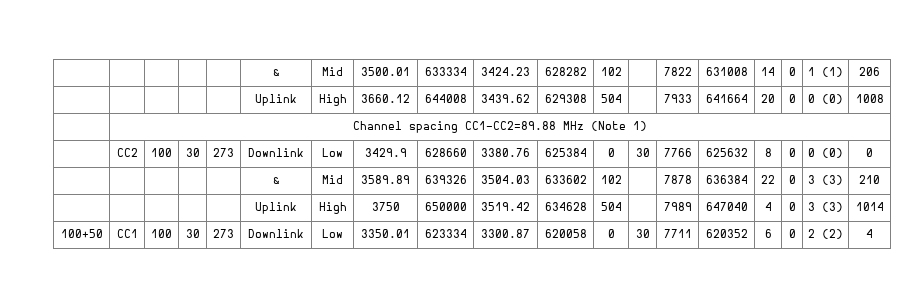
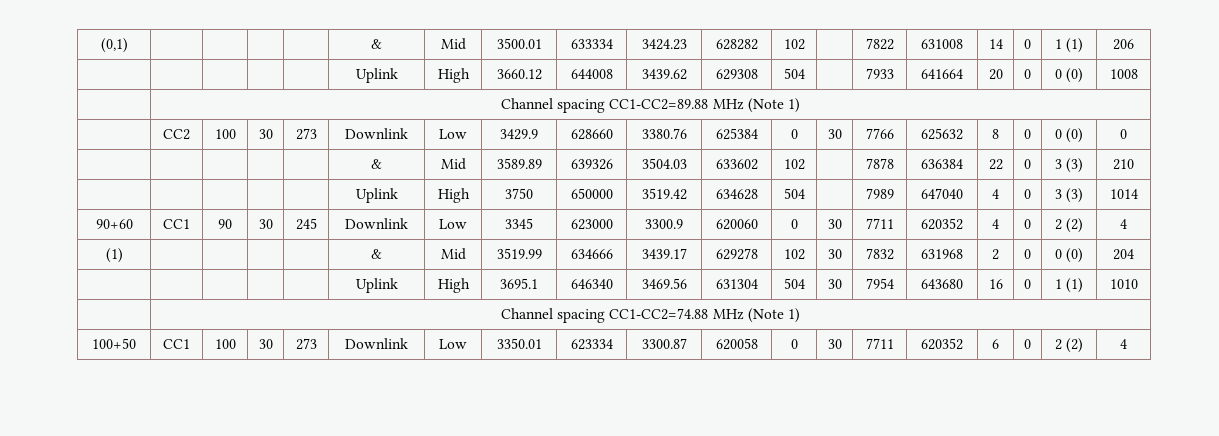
- | | | | | & | Mid | 3500.01 | 633334 | 3424.23 | 628282 | 102 | | 7822 | 631008 | 14 | 0 | 1 (1) | 206
+ (0,1) | | | | | & | Mid | 3500.01 | 633334 | 3424.23 | 628282 | 102 | | 7822 | 631008 | 14 | 0 | 1 (1) | 206
+ 90+60 | CC1 | 90 | 30 | 245 | Downlink | Low | 3345 | 623000 | 3300.9 | 620060 | 0 | 30 | 7711 | 620352 | 4 | 0 | 2 (2) | 4
+ (1) | | | | | & | Mid | 3519.99 | 634666 | 3439.17 | 629278 | 102 | 30 | 7832 | 631968 | 2 | 0 | 0 (0) | 204
+ | | | | | Uplink | High | 3695.1 | 646340 | 3469.56 | 631304 | 504 | 30 | 7954 | 643680 | 16 | 0 | 1 (1) | 1010
+ | Channel spacing CC1-CC2=74.88 MHz (Note 1)

